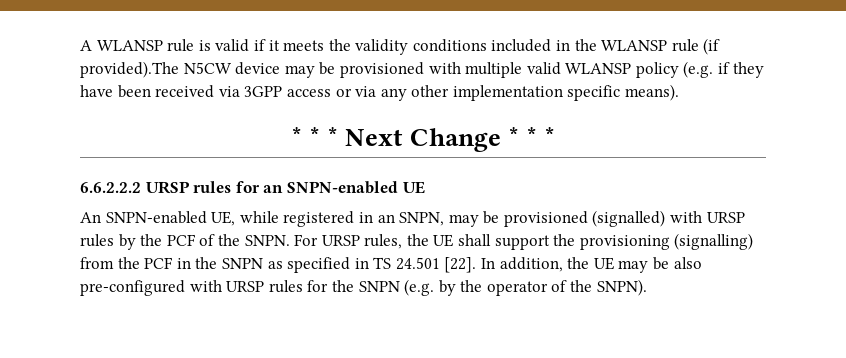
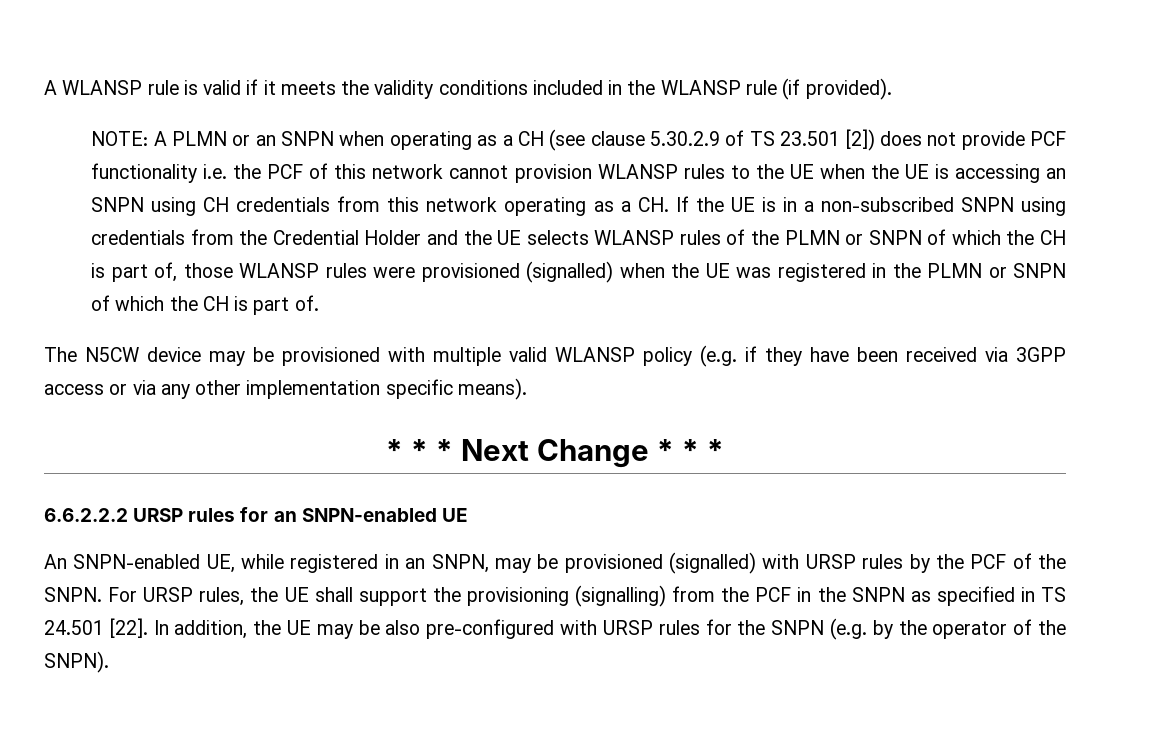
- A WLANSP rule is valid if it meets the validity conditions included in the WLANSP rule (if provided).The N5CW device may be provisioned with multiple valid WLANSP policy (e.g. if they have been received via 3GPP access or via any other implementation specific means).
+ A WLANSP rule is valid if it meets the validity conditions included in the WLANSP rule (if provided).
+ NOTE: A PLMN or an SNPN when operating as a CH (see clause 5.30.2.9 of TS 23.501 [2]) does not provide PCF functionality i.e. the PCF of this network cannot provision WLANSP rules to the UE when the UE is accessing an SNPN using CH credentials from this network operating as a CH. If the UE is in a non-subscribed SNPN using credentials from the Credential Holder and the UE selects WLANSP rules of the PLMN or SNPN of which the CH is part of, those WLANSP rules were provisioned (signalled) when the UE was registered in the PLMN or SNPN of which the CH is part of.
+ The N5CW device may be provisioned with multiple valid WLANSP policy (e.g. if they have been received via 3GPP access or via any other implementation specific means).

